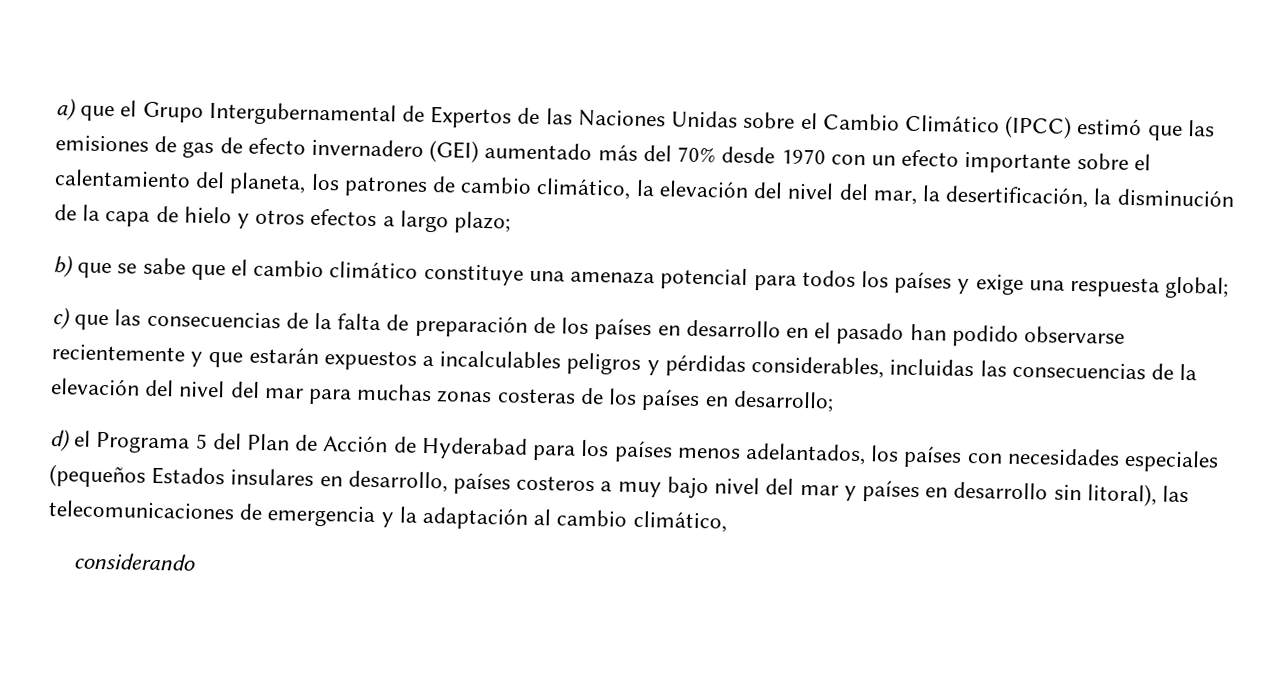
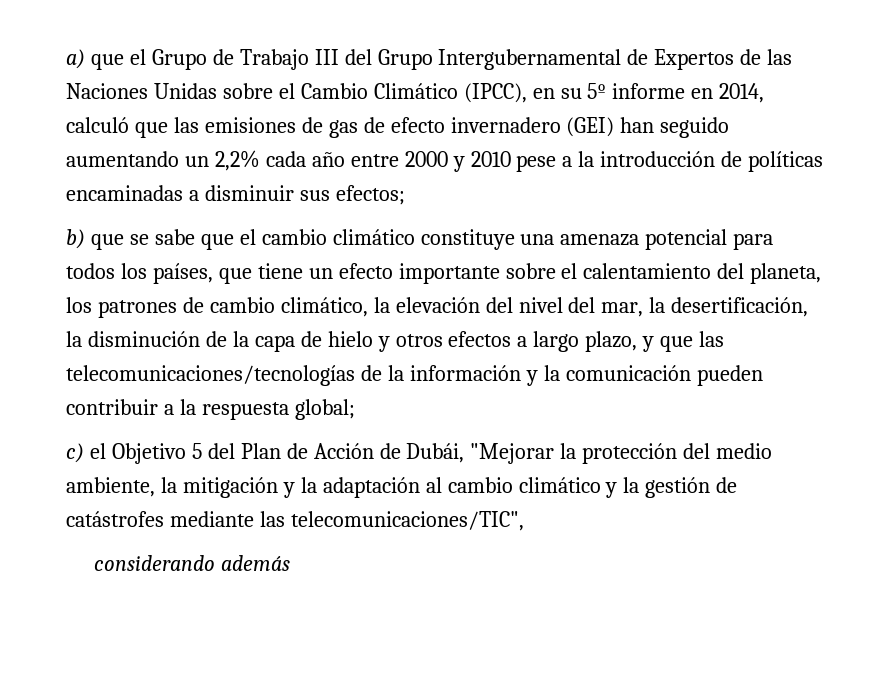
- a) que el Grupo Intergubernamental de Expertos de las Naciones Unidas sobre el Cambio Climático (IPCC) estimó que las emisiones de gas de efecto invernadero (GEI) aumentado más del 70% desde 1970 con un efecto importante sobre el calentamiento del planeta, los patrones de cambio climático, la elevación del nivel del mar, la desertificación, la disminución de la capa de hielo y otros efectos a largo plazo;
- b) que se sabe que el cambio climático constituye una amenaza potencial para todos los países y exige una respuesta global;
- c) que las consecuencias de la falta de preparación de los países en desarrollo en el pasado han podido observarse recientemente y que estarán expuestos a incalculables peligros y pérdidas considerables, incluidas las consecuencias de la elevación del nivel del mar para muchas zonas costeras de los países en desarrollo;
- d) el Programa 5 del Plan de Acción de Hyderabad para los países menos adelantados, los países con necesidades especiales (pequeños Estados insulares en desarrollo, países costeros a muy bajo nivel del mar y países en desarrollo sin litoral), las telecomunicaciones de emergencia y la adaptación al cambio climático,
+ a) que el Grupo de Trabajo III del Grupo Intergubernamental de Expertos de las Naciones Unidas sobre el Cambio Climático (IPCC), en su 5º informe en 2014, calculó que las emisiones de gas de efecto invernadero (GEI) han seguido aumentando un 2,2% cada año entre 2000 y 2010 pese a la introducción de políticas encaminadas a disminuir sus efectos;
+ b) que se sabe que el cambio climático constituye una amenaza potencial para todos los países, que tiene un efecto importante sobre el calentamiento del planeta, los patrones de cambio climático, la elevación del nivel del mar, la desertificación, la disminución de la capa de hielo y otros efectos a largo plazo, y que las telecomunicaciones/tecnologías de la información y la comunicación pueden contribuir a la respuesta global;
+ c) el Objetivo 5 del Plan de Acción de Dubái, "Mejorar la protección del medio ambiente, la mitigación y la adaptación al cambio climático y la gestión de catástrofes mediante las telecomunicaciones/TIC",
- considerando
+ considerando además

